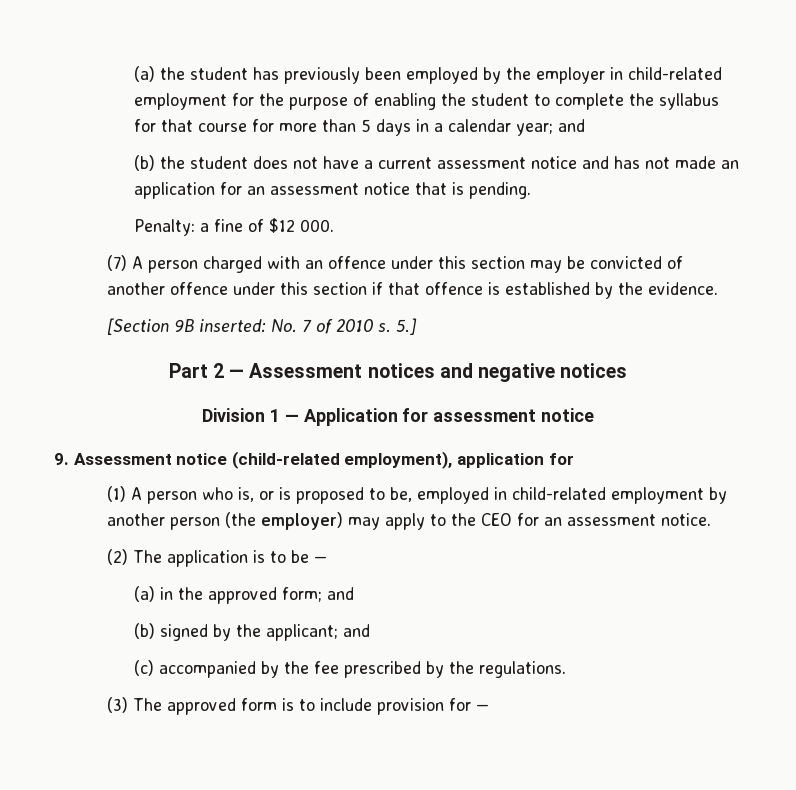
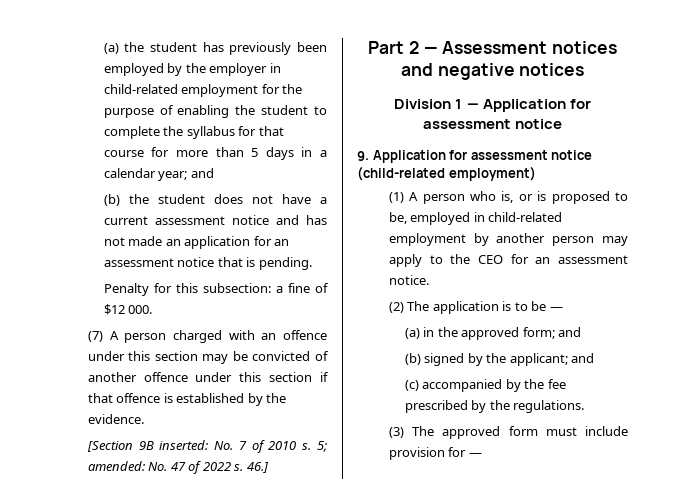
- Penalty: a fine of $12 000.
+ Penalty for this subsection: a fine of $12 000.
- 5.]
+ 5; amended: No. 47 of 2022 s. 46.]
- 9. Assessment notice (child-related employment), application for
+ 9. Application for assessment notice (child-related employment)
- (1) A person who is, or is proposed to be, employed in child-related employment by another person (the employer) may apply to the CEO for an assessment notice.
+ (1) A person who is, or is proposed to be, employed in child-related employment by another person may apply to the CEO for an assessment notice.
- (3) The approved form is to include provision for —
+ (3) The approved form must include provision for —

